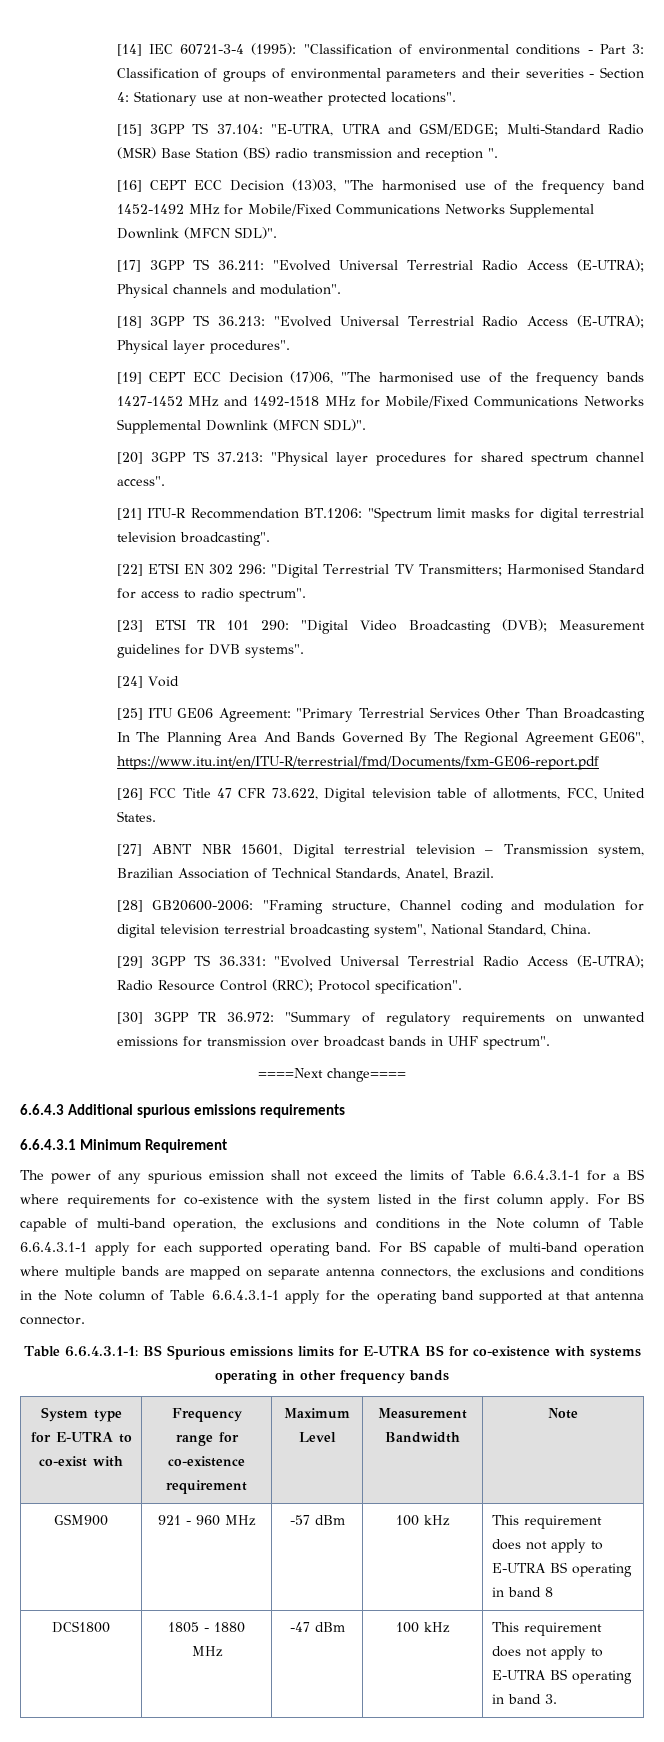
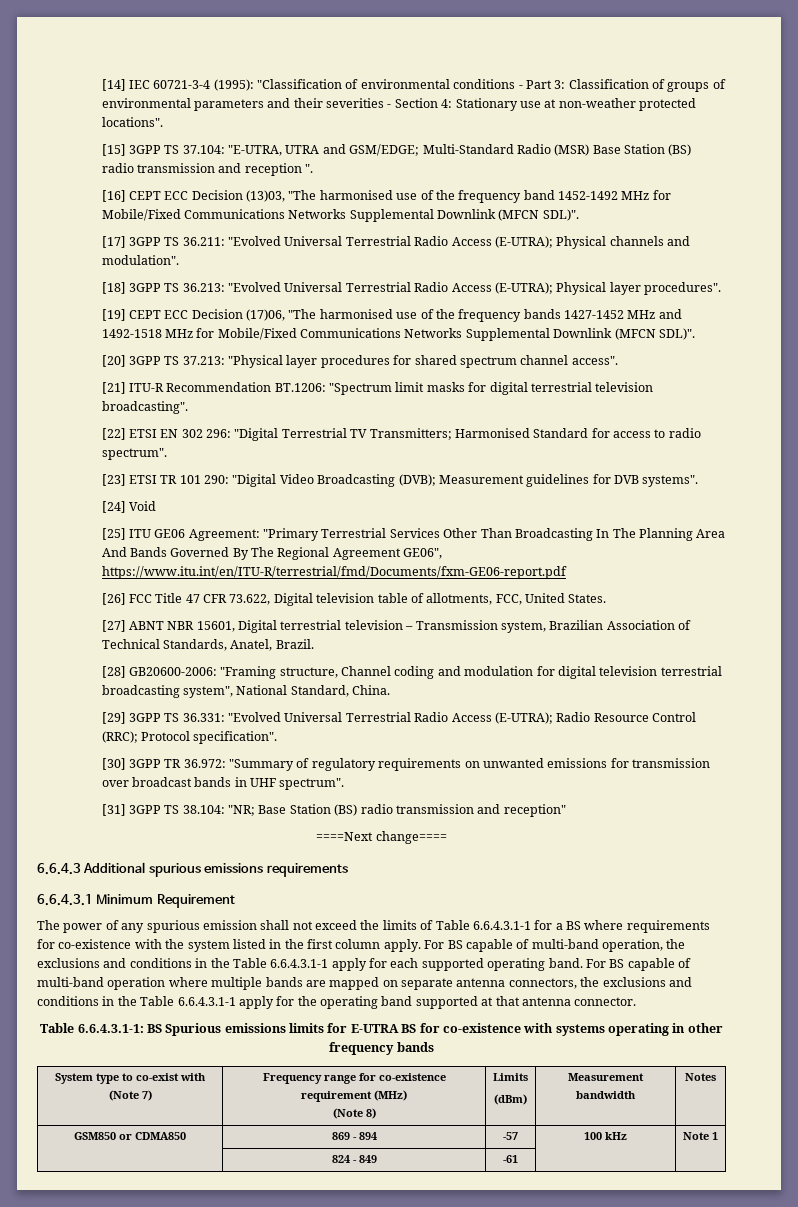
+ [31] 3GPP TS 38.104: "NR; Base Station (BS) radio transmission and reception"
- For BS capable of multi-band operation, the exclusions and conditions in the Note column of Table 6.6.4.3.1-1 apply for each supported operating band.
+ For BS capable of multi-band operation, the exclusions and conditions in the Table 6.6.4.3.1-1 apply for each supported operating band.
- For BS capable of multi-band operation where multiple bands are mapped on separate antenna connectors, the exclusions and conditions in the Note column of Table 6.6.4.3.1-1 apply for the operating band supported at that antenna connector.
+ For BS capable of multi-band operation where multiple bands are mapped on separate antenna connectors, the exclusions and conditions in the Table 6.6.4.3.1-1 apply for the operating band supported at that antenna connector.
- System type for E-UTRA to co-exist with | Frequency range for co-existence requirement | Maximum Level | Measurement Bandwidth | Note
- GSM900 | 921 - 960 MHz | -57 dBm | 100 kHz | This requirement does not apply to E-UTRA BS operating in band 8
- DCS1800 | 1805 - 1880 MHz | -47 dBm | 100 kHz | This requirement does not apply to E-UTRA BS operating in band 3.
+ System type to co-exist with (Note 7) | Frequency range for co-existence requirement (MHz)
+ (Note 8) | Limits
+ (dBm) | Measurement bandwidth | Notes
+ GSM850 or CDMA850 | 869 - 894 | -57 | 100 kHz | Note 1
+ | 824 - 849 | -61 | |

